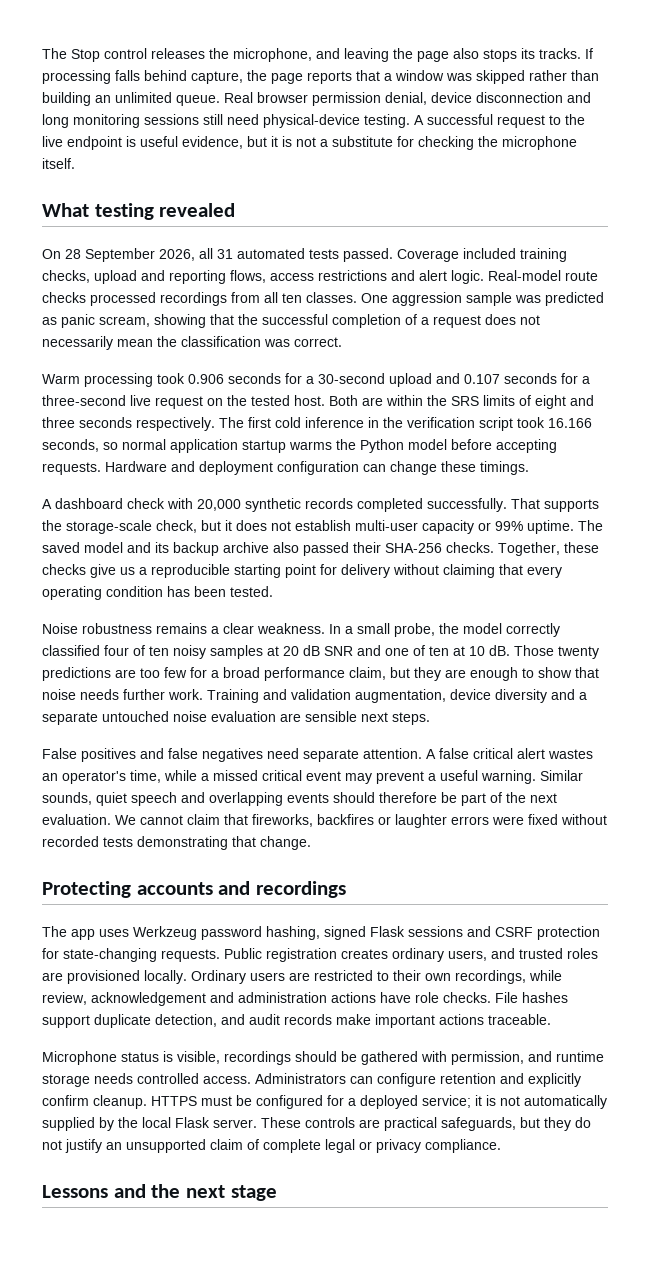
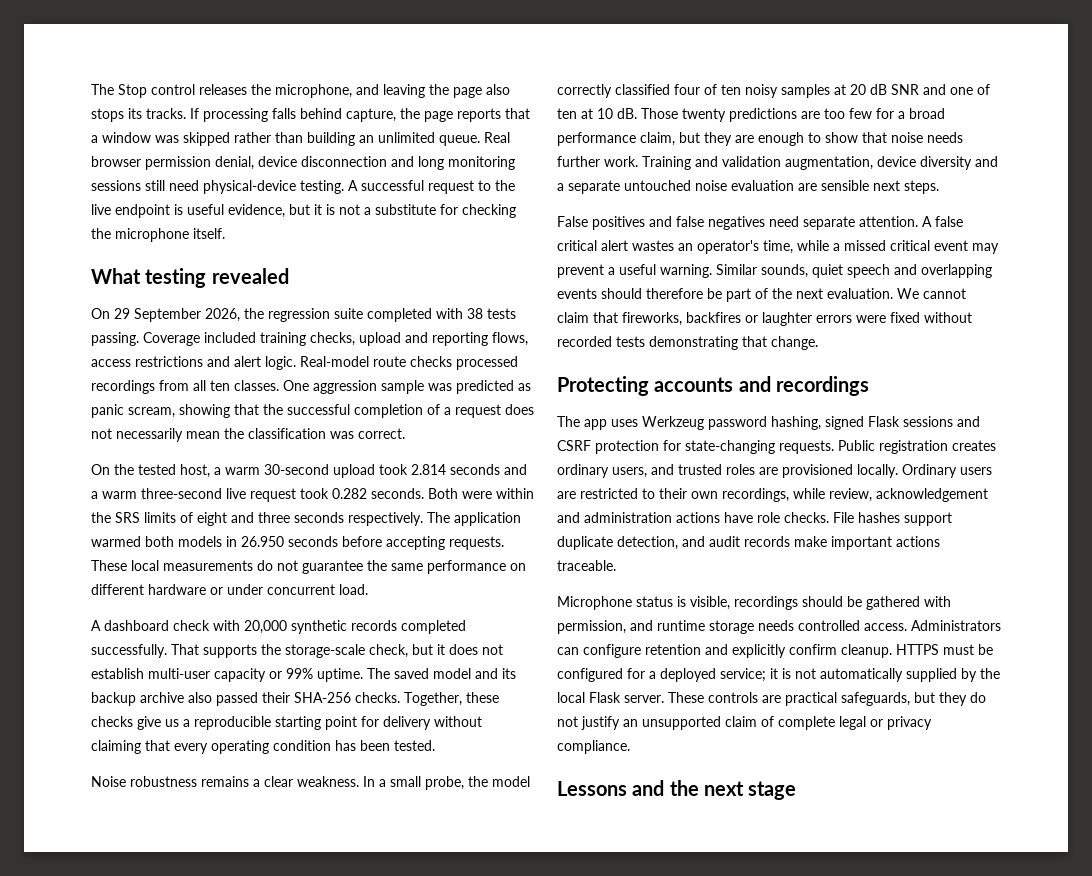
- On 28 September 2026, all 31 automated tests passed.
+ On 29 September 2026, the regression suite completed with 38 tests passing.
- Warm processing took 0.906 seconds for a 30-second upload and 0.107 seconds for a three-second live request on the tested host. Both are within the SRS limits of eight and three seconds respectively.
+ On the tested host, a warm 30-second upload took 2.814 seconds and a warm three-second live request took 0.282 seconds. Both were within the SRS limits of eight and three seconds respectively.
- The first cold inference in the verification script took 16.166 seconds, so normal application startup warms the Python model before accepting requests. Hardware and deployment configuration can change these timings.
+ The application warmed both models in 26.950 seconds before accepting requests. These local measurements do not guarantee the same performance on different hardware or under concurrent load.

